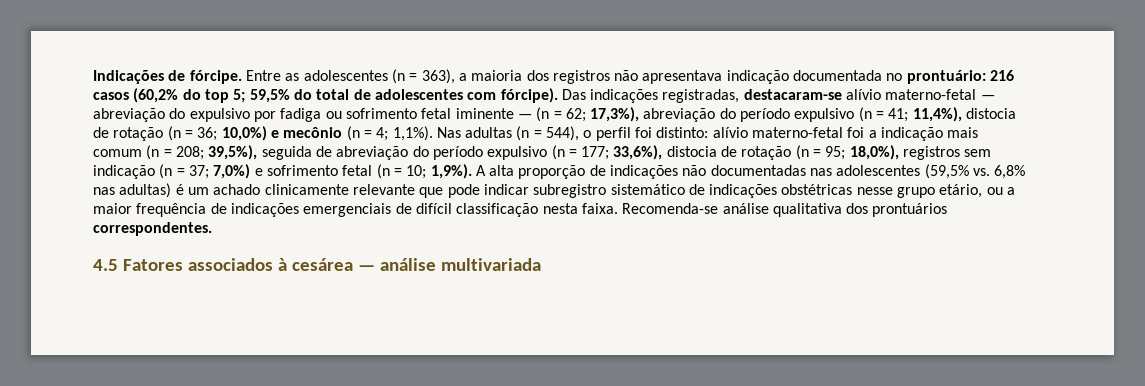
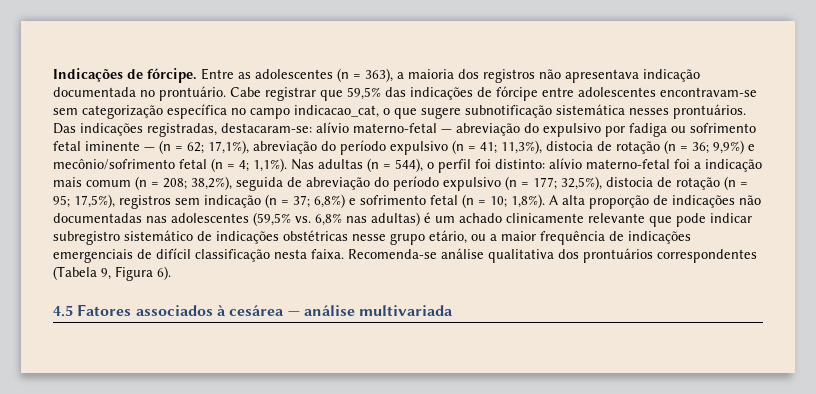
- Entre as adolescentes (n = 363), a maioria dos registros não apresentava indicação documentada no prontuário: 216 casos (60,2% do top 5; 59,5% do total de adolescentes com fórcipe).
+ Entre as adolescentes (n = 363), a maioria dos registros não apresentava indicação documentada no prontuário. Cabe registrar que 59,5% das indicações de fórcipe entre adolescentes encontravam-se sem categorização específica no campo indicacao_cat, o que sugere subnotificação sistemática nesses prontuários.
- Das indicações registradas, destacaram-se alívio materno-fetal — abreviação do expulsivo por fadiga ou sofrimento fetal iminente — (n = 62; 17,3%), abreviação do período expulsivo (n = 41; 11,4%), distocia de rotação (n = 36; 10,0%) e mecônio (n = 4; 1,1%).
+ Das indicações registradas, destacaram-se: alívio materno-fetal — abreviação do expulsivo por fadiga ou sofrimento fetal iminente — (n = 62; 17,1%), abreviação do período expulsivo (n = 41; 11,3%), distocia de rotação (n = 36; 9,9%) e mecônio/sofrimento fetal (n = 4; 1,1%).
- Nas adultas (n = 544), o perfil foi distinto: alívio materno-fetal foi a indicação mais comum (n = 208; 39,5%), seguida de abreviação do período expulsivo (n = 177; 33,6%), distocia de rotação (n = 95; 18,0%), registros sem indicação (n = 37; 7,0%) e sofrimento fetal (n = 10; 1,9%).
+ Nas adultas (n = 544), o perfil foi distinto: alívio materno-fetal foi a indicação mais comum (n = 208; 38,2%), seguida de abreviação do período expulsivo (n = 177; 32,5%), distocia de rotação (n = 95; 17,5%), registros sem indicação (n = 37; 6,8%) e sofrimento fetal (n = 10; 1,8%).
- Recomenda-se análise qualitativa dos prontuários correspondentes.
+ Recomenda-se análise qualitativa dos prontuários correspondentes (Tabela 9, Figura 6).

